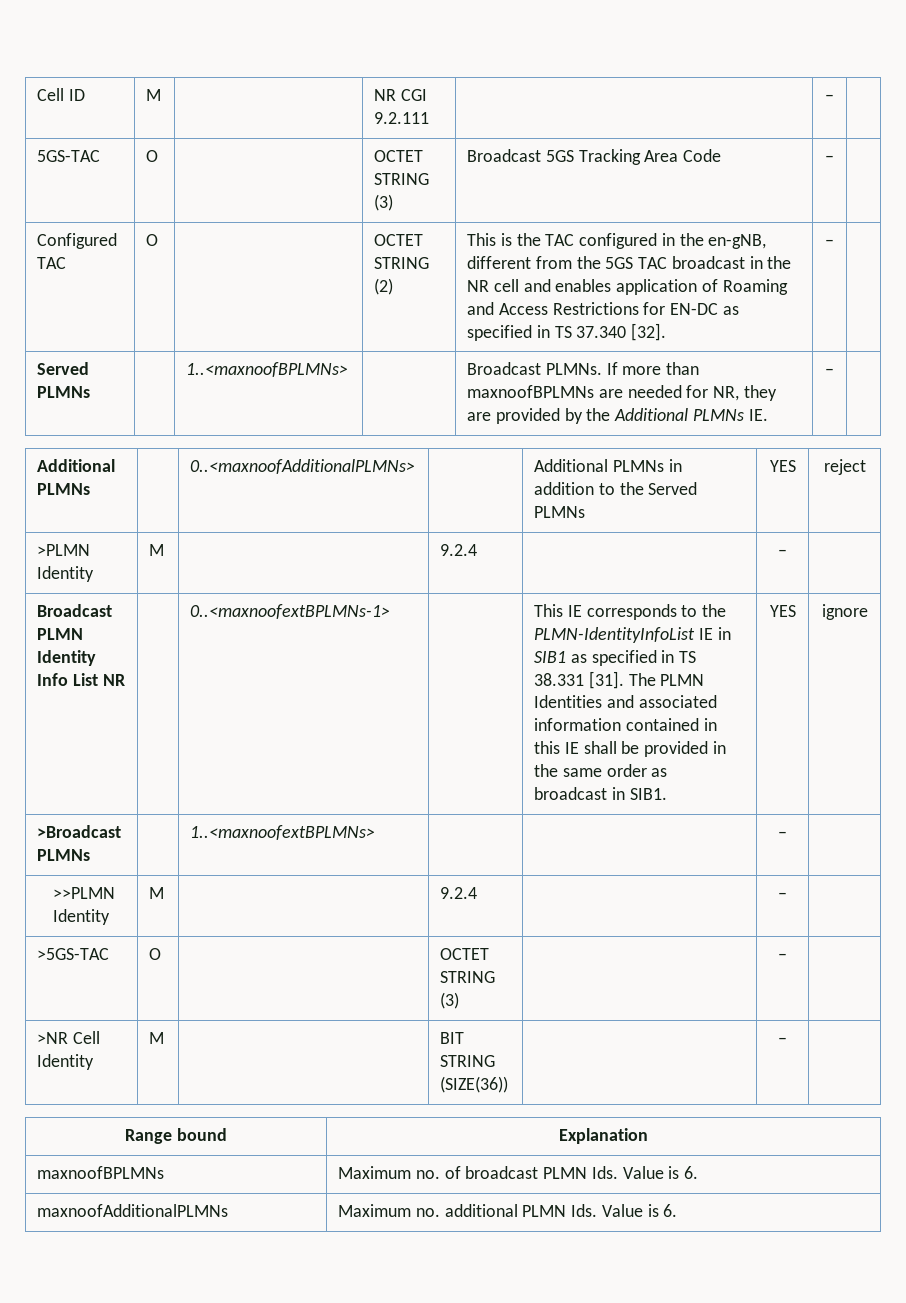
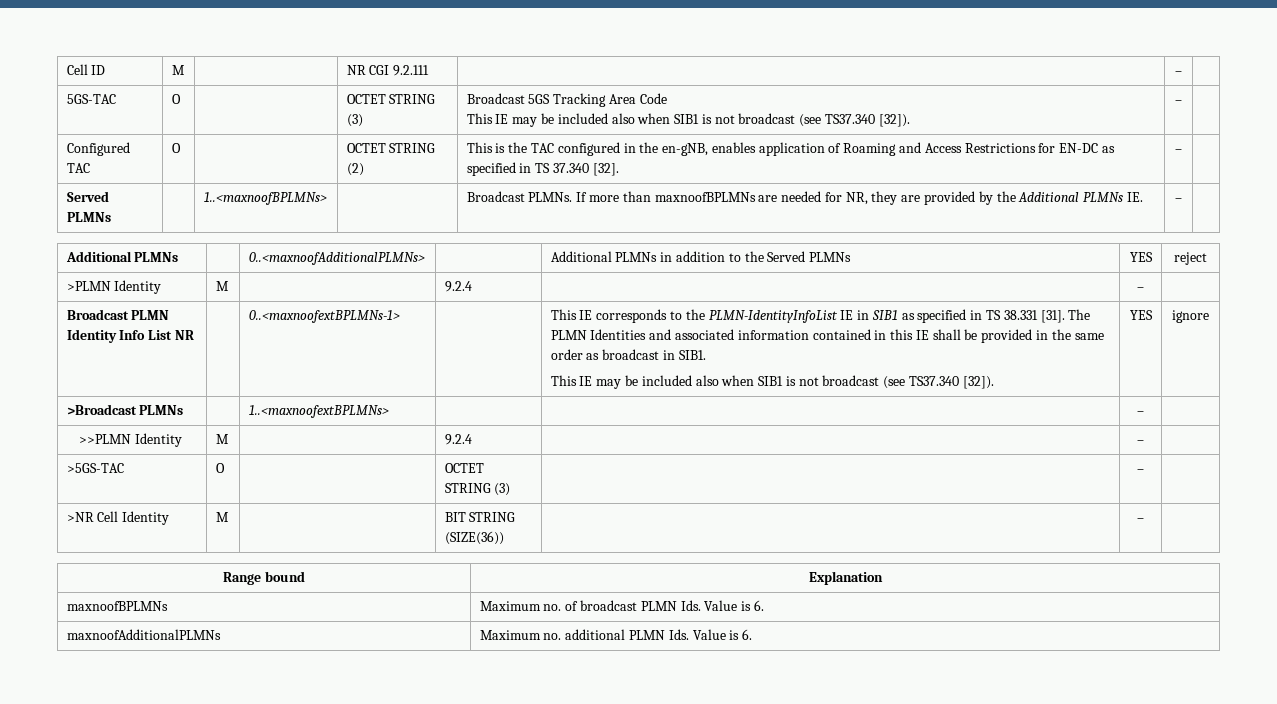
- 5GS-TAC | O | | OCTET STRING (3) | Broadcast 5GS Tracking Area Code | – |
+ 5GS-TAC | O | | OCTET STRING (3) | Broadcast 5GS Tracking Area Code
+ This IE may be included also when SIB1 is not broadcast (see TS37.340 [32]). | – |
- This is the TAC configured in the en-gNB, different from the 5GS TAC broadcast in the NR cell and enables application of Roaming and Access Restrictions for EN-DC as specified in TS 37.340 [32].
+ This is the TAC configured in the en-gNB, enables application of Roaming and Access Restrictions for EN-DC as specified in TS 37.340 [32].
  The PLMN Identities and associated information contained in this IE shall be provided in the same order as broadcast in SIB1.
+ This IE may be included also when SIB1 is not broadcast (see TS37.340 [32]).

